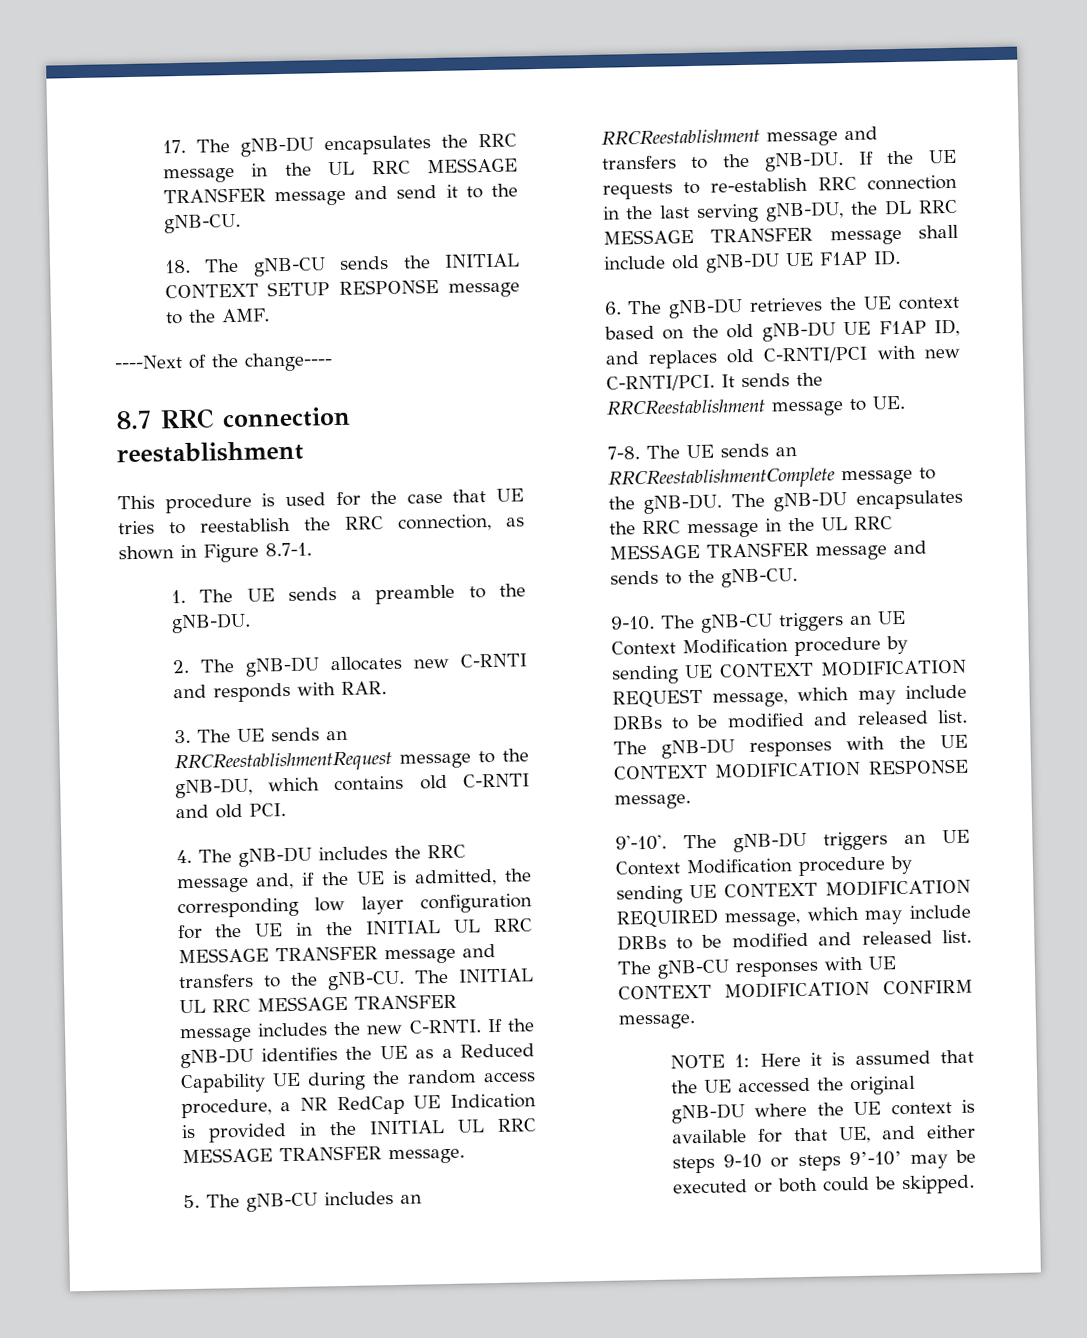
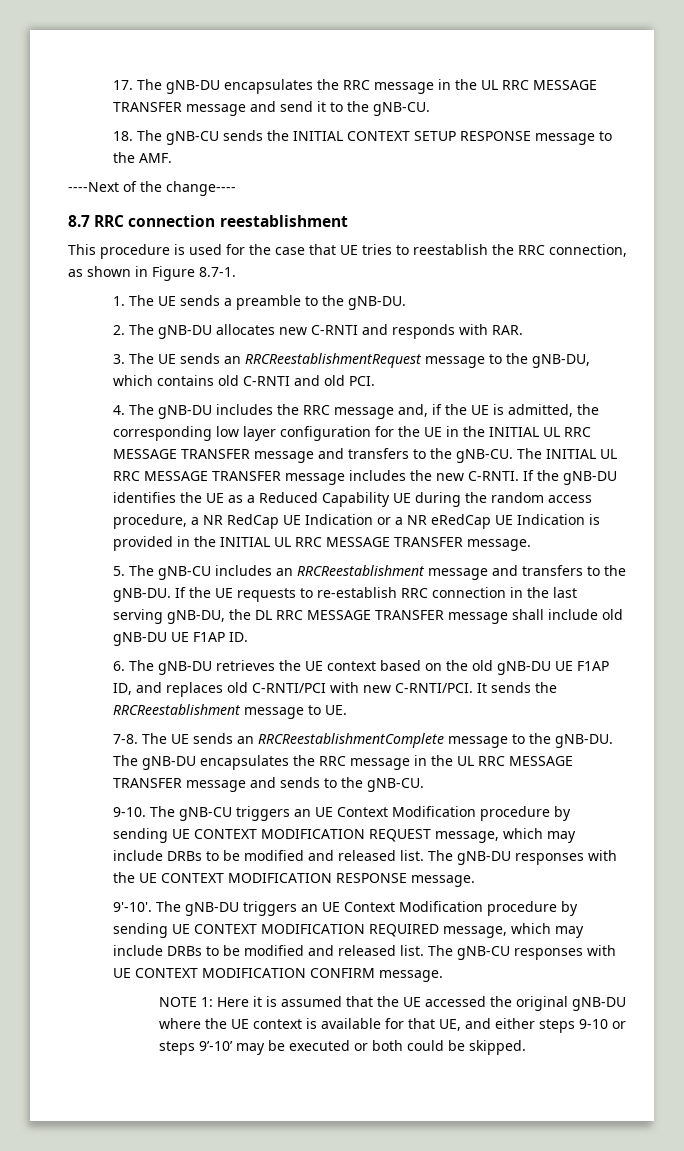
- If the gNB-DU identifies the UE as a Reduced Capability UE during the random access procedure, a NR RedCap UE Indication is provided in the INITIAL UL RRC MESSAGE TRANSFER message.
+ If the gNB-DU identifies the UE as a Reduced Capability UE during the random access procedure, a NR RedCap UE Indication or a NR eRedCap UE Indication is provided in the INITIAL UL RRC MESSAGE TRANSFER message.

